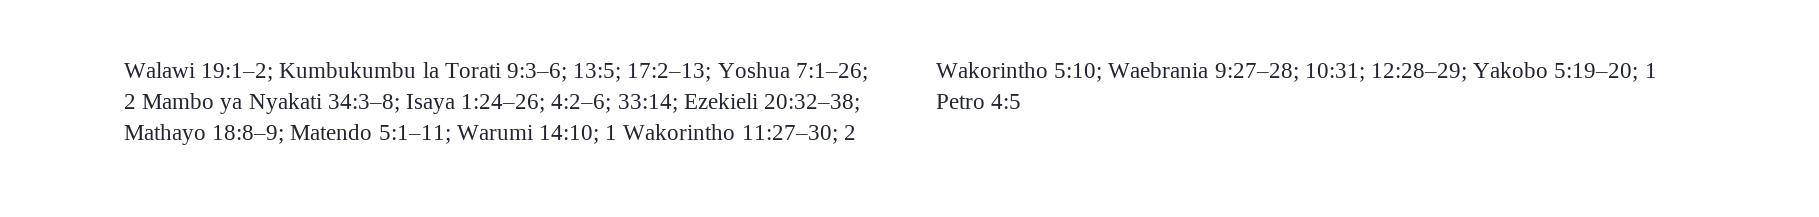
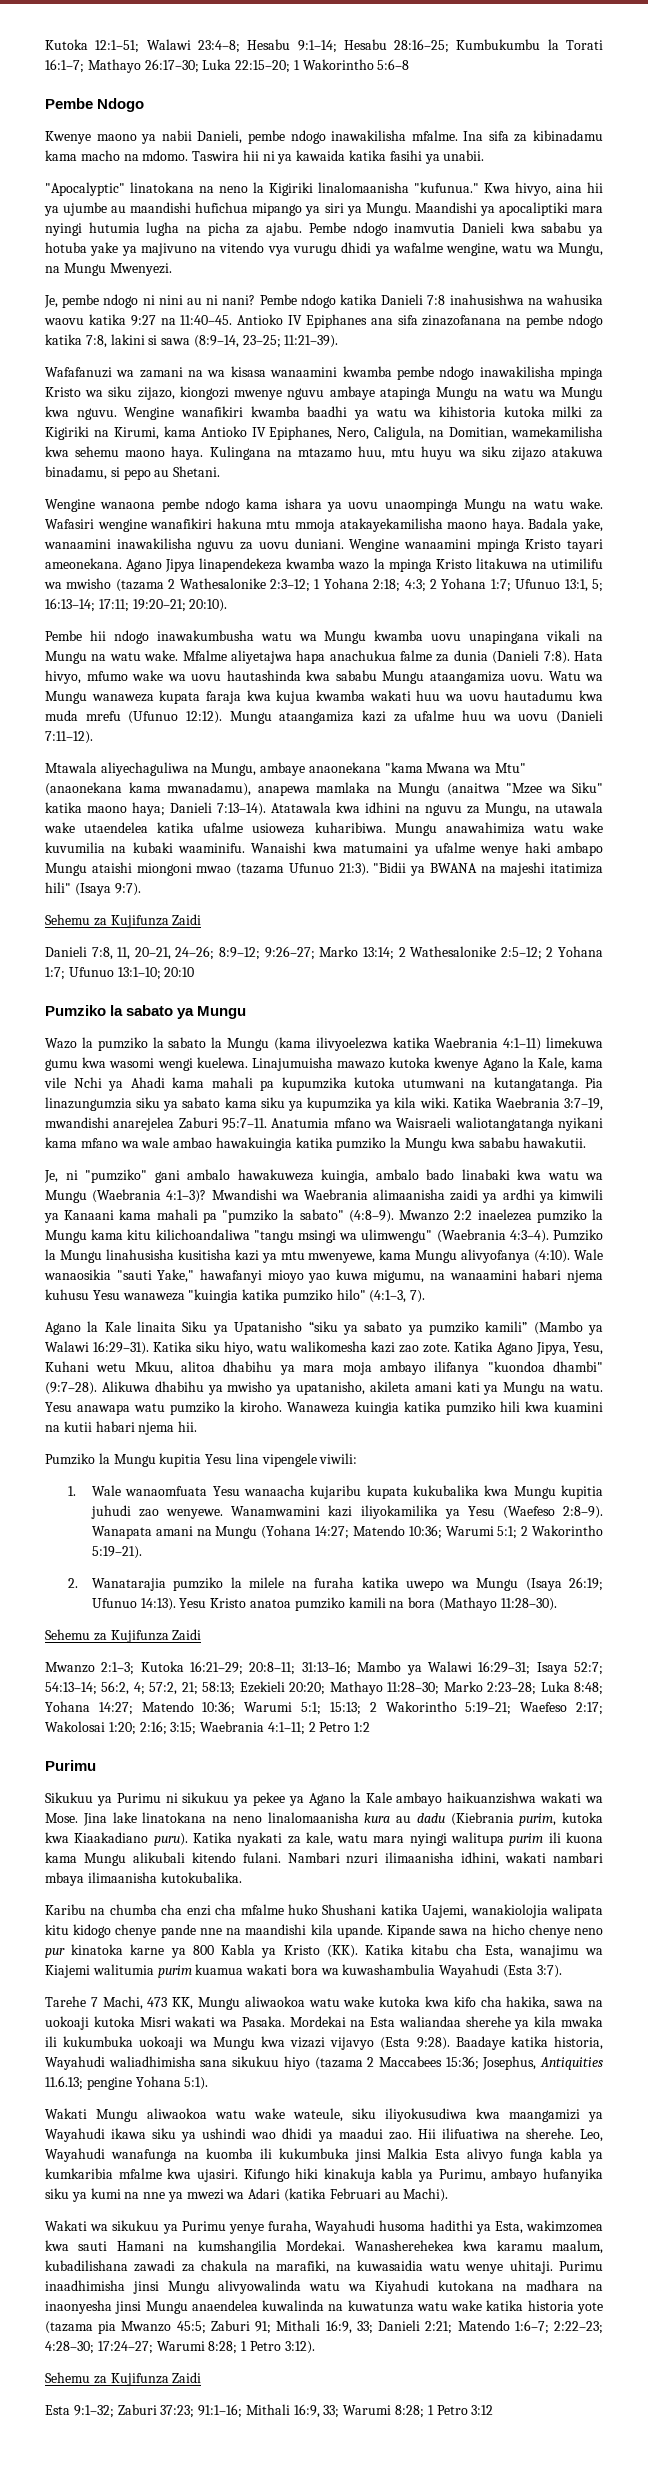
- Walawi 19:1–2; Kumbukumbu la Torati 9:3–6; 13:5; 17:2–13; Yoshua 7:1–26; 2 Mambo ya Nyakati 34:3–8; Isaya 1:24–26; 4:2–6; 33:14; Ezekieli 20:32–38; Mathayo 18:8–9; Matendo 5:1–11; Warumi 14:10; 1 Wakorintho 11:27–30; 2 Wakorintho 5:10; Waebrania 9:27–28; 10:31; 12:28–29; Yakobo 5:19–20; 1 Petro 4:5
+ Kutoka 12:1–51; Walawi 23:4–8; Hesabu 9:1–14; Hesabu 28:16–25; Kumbukumbu la Torati 16:1–7; Mathayo 26:17–30; Luka 22:15–20; 1 Wakorintho 5:6–8
+ Pembe Ndogo
+ Kwenye maono ya nabii Danieli, pembe ndogo inawakilisha mfalme. Ina sifa za kibinadamu kama macho na mdomo. Taswira hii ni ya kawaida katika fasihi ya unabii.
+ "Apocalyptic" linatokana na neno la Kigiriki linalomaanisha "kufunua." Kwa hivyo, aina hii ya ujumbe au maandishi hufichua mipango ya siri ya Mungu. Maandishi ya apocaliptiki mara nyingi hutumia lugha na picha za ajabu. Pembe ndogo inamvutia Danieli kwa sababu ya hotuba yake ya majivuno na vitendo vya vurugu dhidi ya wafalme wengine, watu wa Mungu, na Mungu Mwenyezi.
+ Je, pembe ndogo ni nini au ni nani? Pembe ndogo katika Danieli 7:8 inahusishwa na wahusika waovu katika 9:27 na 11:40–45. Antioko IV Epiphanes ana sifa zinazofanana na pembe ndogo katika 7:8, lakini si sawa (8:9–14, 23–25; 11:21–39).
+ Wafafanuzi wa zamani na wa kisasa wanaamini kwamba pembe ndogo inawakilisha mpinga Kristo wa siku zijazo, kiongozi mwenye nguvu ambaye atapinga Mungu na watu wa Mungu kwa nguvu. Wengine wanafikiri kwamba baadhi ya watu wa kihistoria kutoka milki za Kigiriki na Kirumi, kama Antioko IV Epiphanes, Nero, Caligula, na Domitian, wamekamilisha kwa sehemu maono haya. Kulingana na mtazamo huu, mtu huyu wa siku zijazo atakuwa binadamu, si pepo au Shetani.
+ Wengine wanaona pembe ndogo kama ishara ya uovu unaompinga Mungu na watu wake. Wafasiri wengine wanafikiri hakuna mtu mmoja atakayekamilisha maono haya. Badala yake, wanaamini inawakilisha nguvu za uovu duniani. Wengine wanaamini mpinga Kristo tayari ameonekana. Agano Jipya linapendekeza kwamba wazo la mpinga Kristo litakuwa na utimilifu wa mwisho (tazama 2 Wathesalonike 2:3–12; 1 Yohana 2:18; 4:3; 2 Yohana 1:7; Ufunuo 13:1, 5; 16:13–14; 17:11; 19:20–21; 20:10).
+ Pembe hii ndogo inawakumbusha watu wa Mungu kwamba uovu unapingana vikali na Mungu na watu wake. Mfalme aliyetajwa hapa anachukua falme za dunia (Danieli 7:8). Hata hivyo, mfumo wake wa uovu hautashinda kwa sababu Mungu ataangamiza uovu. Watu wa Mungu wanaweza kupata faraja kwa kujua kwamba wakati huu wa uovu hautadumu kwa muda mrefu (Ufunuo 12:12). Mungu ataangamiza kazi za ufalme huu wa uovu (Danieli 7:11–12).
+ Mtawala aliyechaguliwa na Mungu, ambaye anaonekana "kama Mwana wa Mtu" (anaonekana kama mwanadamu), anapewa mamlaka na Mungu (anaitwa "Mzee wa Siku" katika maono haya; Danieli 7:13–14). Atatawala kwa idhini na nguvu za Mungu, na utawala wake utaendelea katika ufalme usioweza kuharibiwa. Mungu anawahimiza watu wake kuvumilia na kubaki waaminifu. Wanaishi kwa matumaini ya ufalme wenye haki ambapo Mungu ataishi miongoni mwao (tazama Ufunuo 21:3). "Bidii ya BWANA na majeshi itatimiza hili" (Isaya 9:7).
+ Sehemu za Kujifunza Zaidi
+ Danieli 7:8, 11, 20–21, 24–26; 8:9–12; 9:26–27; Marko 13:14; 2 Wathesalonike 2:5–12; 2 Yohana 1:7; Ufunuo 13:1–10; 20:10
+ Pumziko la sabato ya Mungu
+ Wazo la pumziko la sabato la Mungu (kama ilivyoelezwa katika Waebrania 4:1–11) limekuwa gumu kwa wasomi wengi kuelewa. Linajumuisha mawazo kutoka kwenye Agano la Kale, kama vile Nchi ya Ahadi kama mahali pa kupumzika kutoka utumwani na kutangatanga. Pia linazungumzia siku ya sabato kama siku ya kupumzika ya kila wiki. Katika Waebrania 3:7–19, mwandishi anarejelea Zaburi 95:7–11. Anatumia mfano wa Waisraeli waliotangatanga nyikani kama mfano wa wale ambao hawakuingia katika pumziko la Mungu kwa sababu hawakutii.
+ Je, ni "pumziko" gani ambalo hawakuweza kuingia, ambalo bado linabaki kwa watu wa Mungu (Waebrania 4:1–3)? Mwandishi wa Waebrania alimaanisha zaidi ya ardhi ya kimwili ya Kanaani kama mahali pa "pumziko la sabato" (4:8–9). Mwanzo 2:2 inaelezea pumziko la Mungu kama kitu kilichoandaliwa "tangu msingi wa ulimwengu" (Waebrania 4:3–4). Pumziko la Mungu linahusisha kusitisha kazi ya mtu mwenyewe, kama Mungu alivyofanya (4:10). Wale wanaosikia "sauti Yake," hawafanyi mioyo yao kuwa migumu, na wanaamini habari njema kuhusu Yesu wanaweza "kuingia katika pumziko hilo" (4:1–3, 7).
+ Agano la Kale linaita Siku ya Upatanisho “siku ya sabato ya pumziko kamili” (Mambo ya Walawi 16:29–31). Katika siku hiyo, watu walikomesha kazi zao zote. Katika Agano Jipya, Yesu, Kuhani wetu Mkuu, alitoa dhabihu ya mara moja ambayo ilifanya "kuondoa dhambi" (9:7–28). Alikuwa dhabihu ya mwisho ya upatanisho, akileta amani kati ya Mungu na watu. Yesu anawapa watu pumziko la kiroho. Wanaweza kuingia katika pumziko hili kwa kuamini na kutii habari njema hii.
+ Pumziko la Mungu kupitia Yesu lina vipengele viwili:
+ 1. Wale wanaomfuata Yesu wanaacha kujaribu kupata kukubalika kwa Mungu kupitia juhudi zao wenyewe. Wanamwamini kazi iliyokamilika ya Yesu (Waefeso 2:8–9). Wanapata amani na Mungu (Yohana 14:27; Matendo 10:36; Warumi 5:1; 2 Wakorintho 5:19–21).
+ 2. Wanatarajia pumziko la milele na furaha katika uwepo wa Mungu (Isaya 26:19; Ufunuo 14:13). Yesu Kristo anatoa pumziko kamili na bora (Mathayo 11:28–30).
+ Sehemu za Kujifunza Zaidi
+ Mwanzo 2:1–3; Kutoka 16:21–29; 20:8–11; 31:13–16; Mambo ya Walawi 16:29–31; Isaya 52:7; 54:13–14; 56:2, 4; 57:2, 21; 58:13; Ezekieli 20:20; Mathayo 11:28–30; Marko 2:23–28; Luka 8:48; Yohana 14:27; Matendo 10:36; Warumi 5:1; 15:13; 2 Wakorintho 5:19–21; Waefeso 2:17; Wakolosai 1:20; 2:16; 3:15; Waebrania 4:1–11; 2 Petro 1:2
+ Purimu
+ Sikukuu ya Purimu ni sikukuu ya pekee ya Agano la Kale ambayo haikuanzishwa wakati wa Mose. Jina lake linatokana na neno linalomaanisha kura au dadu (Kiebrania purim, kutoka kwa Kiaakadiano puru). Katika nyakati za kale, watu mara nyingi walitupa purim ili kuona kama Mungu alikubali kitendo fulani. Nambari nzuri ilimaanisha idhini, wakati nambari mbaya ilimaanisha kutokubalika.
+ Karibu na chumba cha enzi cha mfalme huko Shushani katika Uajemi, wanakiolojia walipata kitu kidogo chenye pande nne na maandishi kila upande. Kipande sawa na hicho chenye neno pur kinatoka karne ya 800 Kabla ya Kristo (KK). Katika kitabu cha Esta, wanajimu wa Kiajemi walitumia purim kuamua wakati bora wa kuwashambulia Wayahudi (Esta 3:7).
+ Tarehe 7 Machi, 473 KK, Mungu aliwaokoa watu wake kutoka kwa kifo cha hakika, sawa na uokoaji kutoka Misri wakati wa Pasaka. Mordekai na Esta waliandaa sherehe ya kila mwaka ili kukumbuka uokoaji wa Mungu kwa vizazi vijavyo (Esta 9:28). Baadaye katika historia, Wayahudi waliadhimisha sana sikukuu hiyo (tazama 2 Maccabees 15:36; Josephus, Antiquities 11.6.13; pengine Yohana 5:1).
+ Wakati Mungu aliwaokoa watu wake wateule, siku iliyokusudiwa kwa maangamizi ya Wayahudi ikawa siku ya ushindi wao dhidi ya maadui zao. Hii ilifuatiwa na sherehe. Leo, Wayahudi wanafunga na kuomba ili kukumbuka jinsi Malkia Esta alivyo funga kabla ya kumkaribia mfalme kwa ujasiri. Kifungo hiki kinakuja kabla ya Purimu, ambayo hufanyika siku ya kumi na nne ya mwezi wa Adari (katika Februari au Machi).
+ Wakati wa sikukuu ya Purimu yenye furaha, Wayahudi husoma hadithi ya Esta, wakimzomea kwa sauti Hamani na kumshangilia Mordekai. Wanasherehekea kwa karamu maalum, kubadilishana zawadi za chakula na marafiki, na kuwasaidia watu wenye uhitaji. Purimu inaadhimisha jinsi Mungu alivyowalinda watu wa Kiyahudi kutokana na madhara na inaonyesha jinsi Mungu anaendelea kuwalinda na kuwatunza watu wake katika historia yote (tazama pia Mwanzo 45:5; Zaburi 91; Mithali 16:9, 33; Danieli 2:21; Matendo 1:6–7; 2:22–23; 4:28–30; 17:24–27; Warumi 8:28; 1 Petro 3:12).
+ Sehemu za Kujifunza Zaidi
+ Esta 9:1–32; Zaburi 37:23; 91:1–16; Mithali 16:9, 33; Warumi 8:28; 1 Petro 3:12

